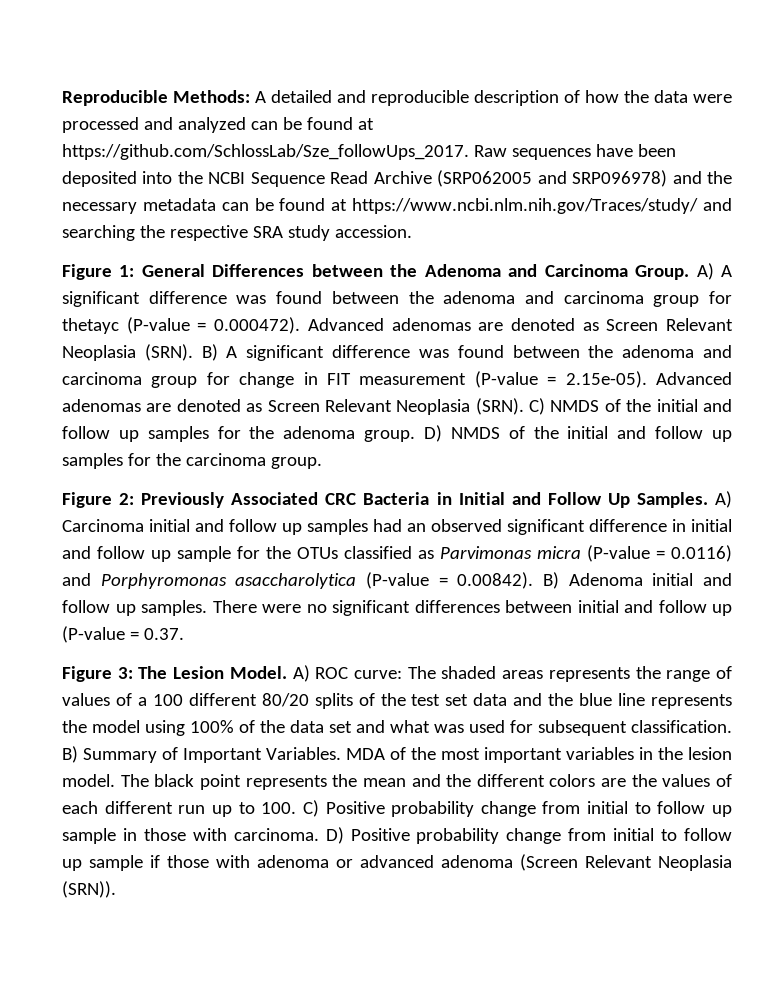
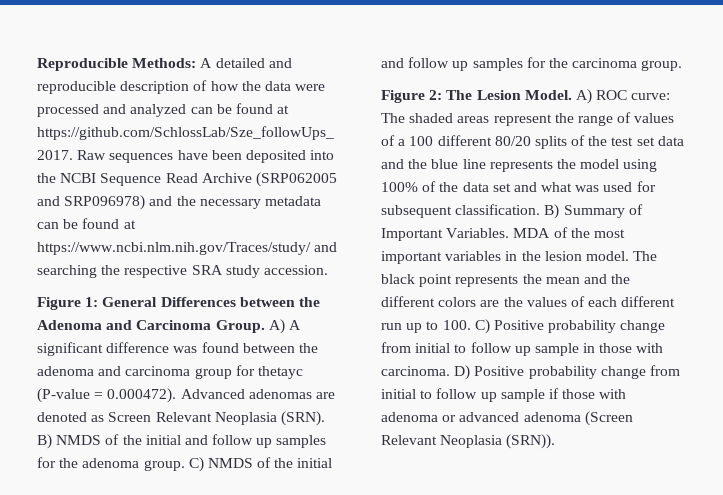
- B) A significant difference was found between the adenoma and carcinoma group for change in FIT measurement (P-value = 2.15e-05). Advanced adenomas are denoted as Screen Relevant Neoplasia (SRN). C) NMDS of the initial and follow up samples for the adenoma group.
+ B) NMDS of the initial and follow up samples for the adenoma group.
- D) NMDS of the initial and follow up samples for the carcinoma group.
+ C) NMDS of the initial and follow up samples for the carcinoma group.
- Figure 2: Previously Associated CRC Bacteria in Initial and Follow Up Samples. A) Carcinoma initial and follow up samples had an observed significant difference in initial and follow up sample for the OTUs classified as Parvimonas micra (P-value = 0.0116) and Porphyromonas asaccharolytica (P-value = 0.00842). B) Adenoma initial and follow up samples. There were no significant differences between initial and follow up (P-value = 0.37.
- Figure 3: The Lesion Model.
+ Figure 2: The Lesion Model.
- A) ROC curve: The shaded areas represents the range of values of a 100 different 80/20 splits of the test set data and the blue line represents the model using 100% of the data set and what was used for subsequent classification.
+ A) ROC curve: The shaded areas represent the range of values of a 100 different 80/20 splits of the test set data and the blue line represents the model using 100% of the data set and what was used for subsequent classification.

